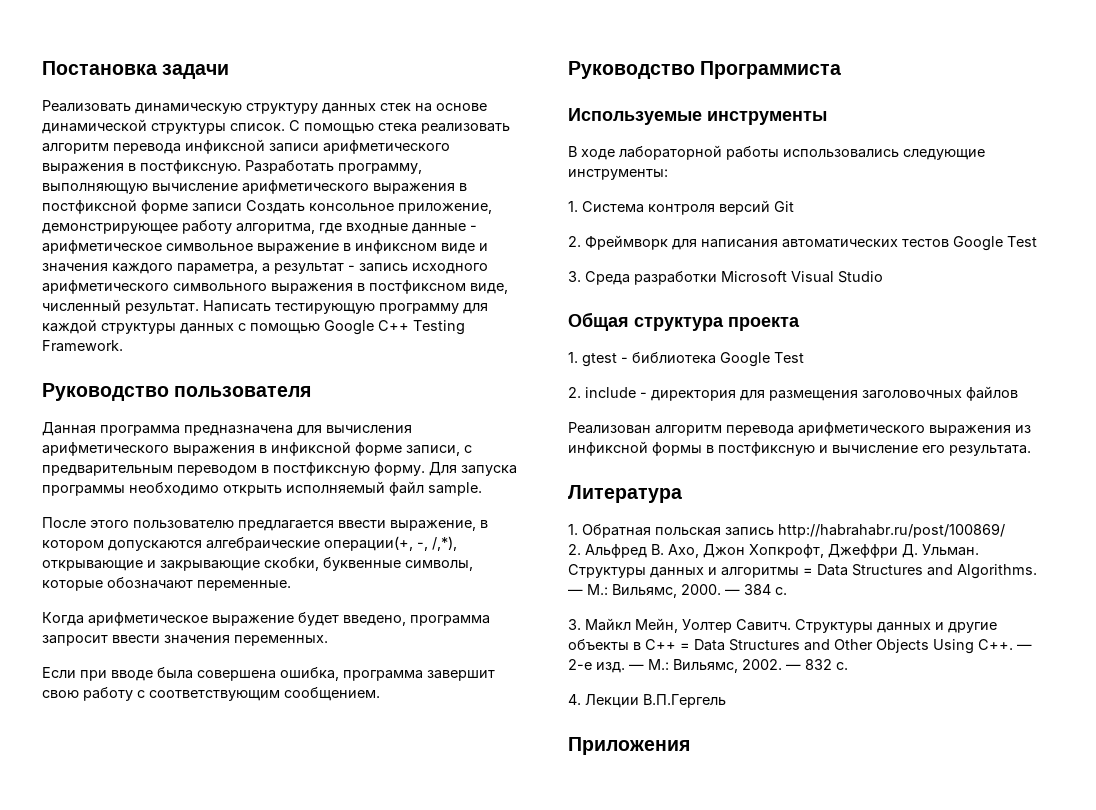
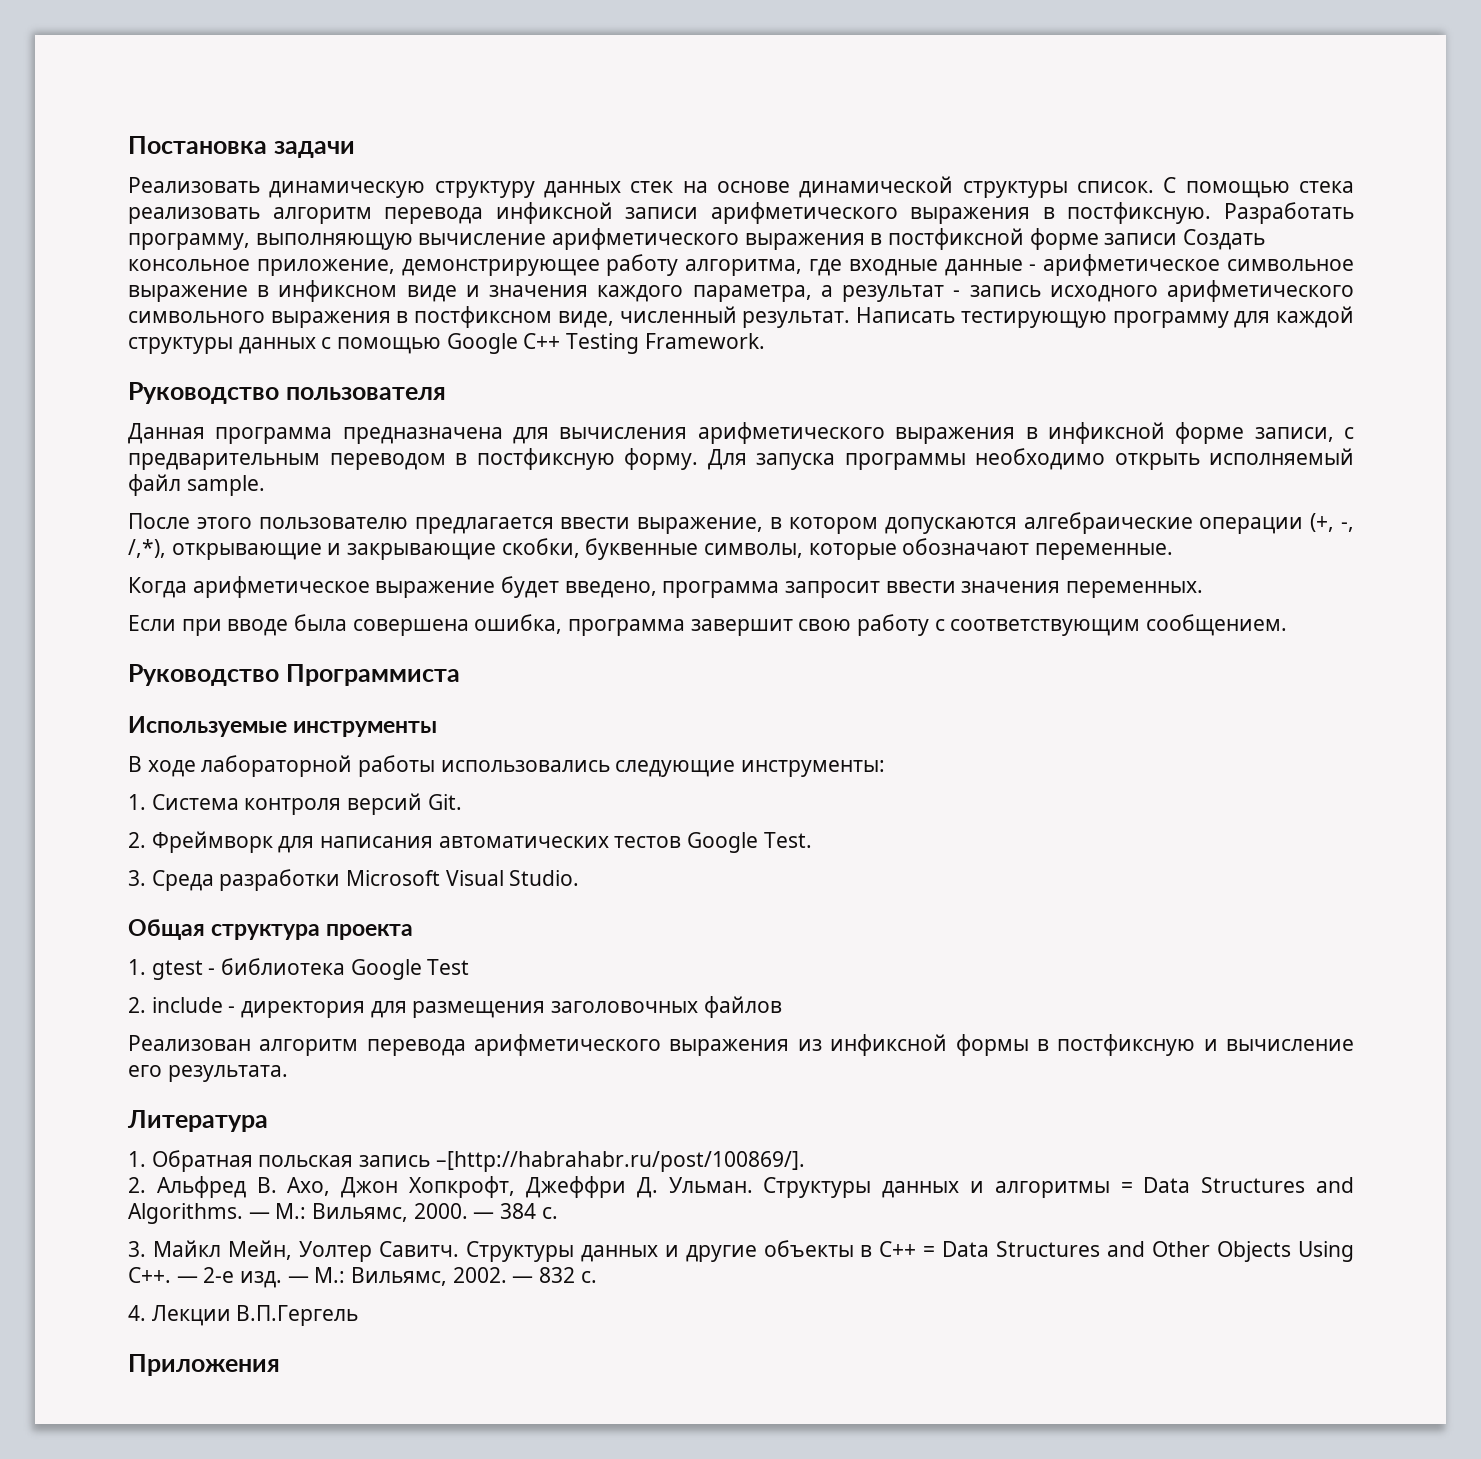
- После этого пользователю предлагается ввести выражение, в котором допускаются алгебраические операции(+, -, /,*), открывающие и закрывающие скобки, буквенные символы, которые обозначают переменные.
+ После этого пользователю предлагается ввести выражение, в котором допускаются алгебраические операции (+, -, /,*), открывающие и закрывающие скобки, буквенные символы, которые обозначают переменные.
- 1. Система контроля версий Git
+ 1. Система контроля версий Git.
- 2. Фреймворк для написания автоматических тестов Google Test
+ 2. Фреймворк для написания автоматических тестов Google Test.
- 3. Среда разработки Microsoft Visual Studio
+ 3. Среда разработки Microsoft Visual Studio.
- 1. Обратная польская запись http://habrahabr.ru/post/100869/
+ 1. Обратная польская запись –[http://habrahabr.ru/post/100869/].

